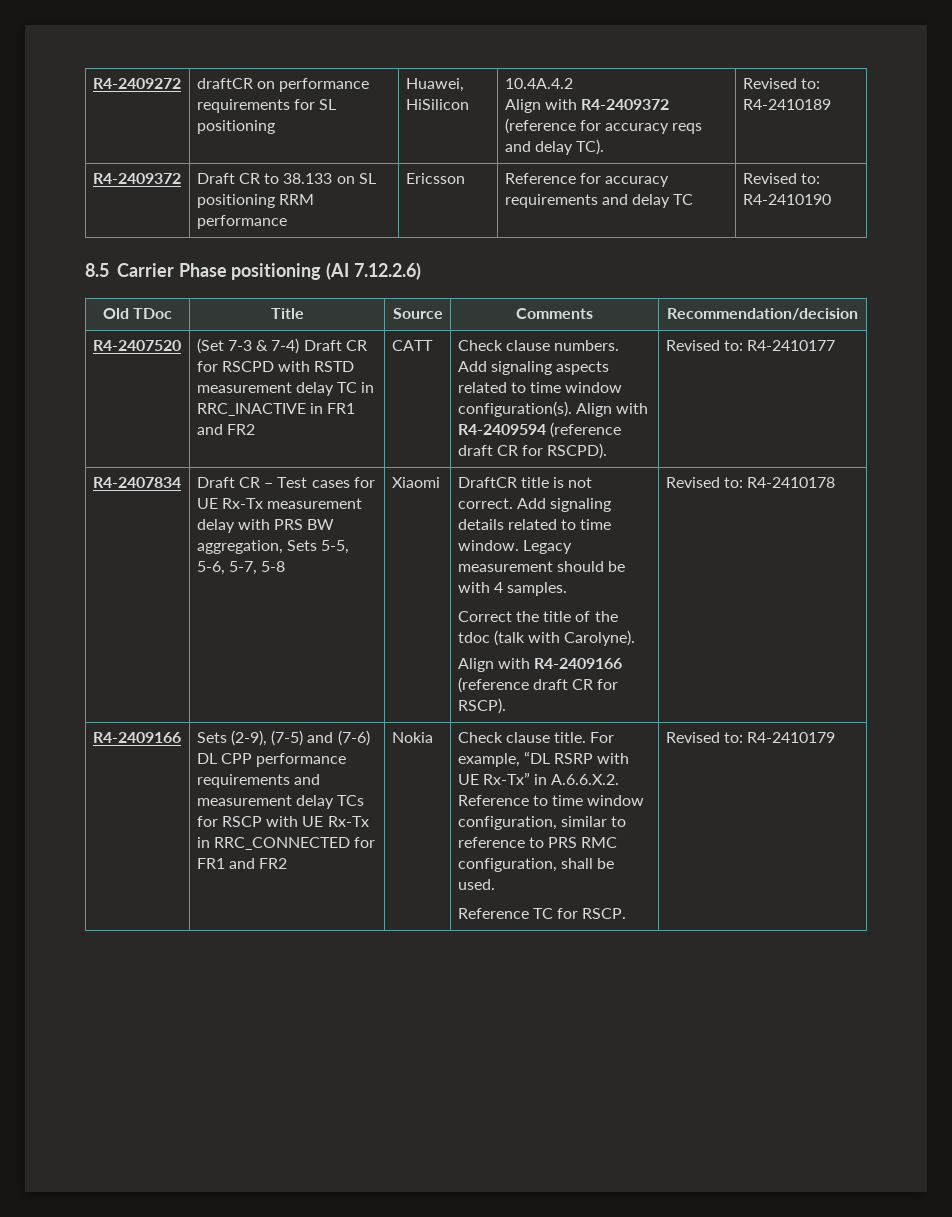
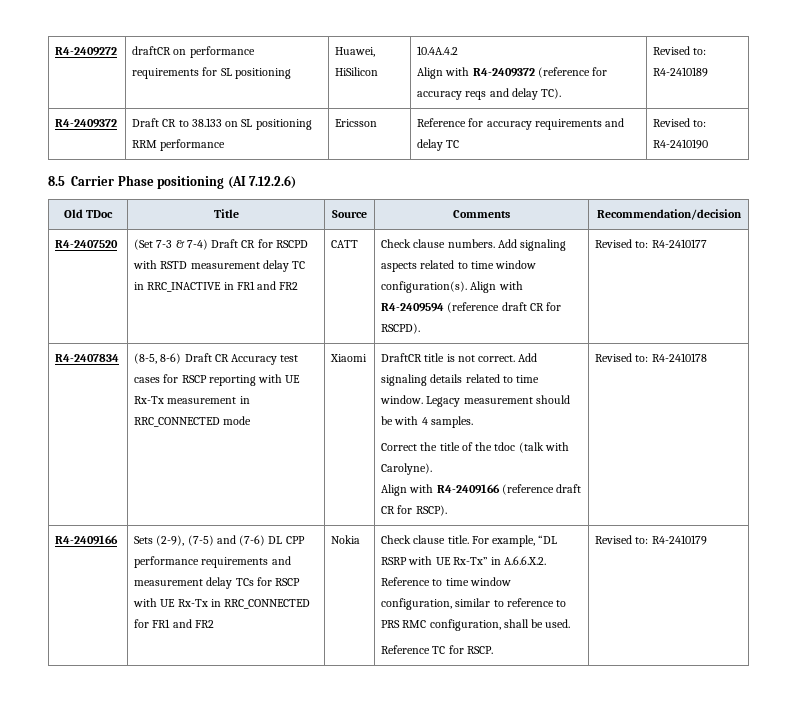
- Draft CR – Test cases for UE Rx-Tx measurement delay with PRS BW aggregation, Sets 5-5, 5-6, 5-7, 5-8
+ (8-5, 8-6) Draft CR Accuracy test cases for RSCP reporting with UE Rx-Tx measurement in RRC_CONNECTED mode

